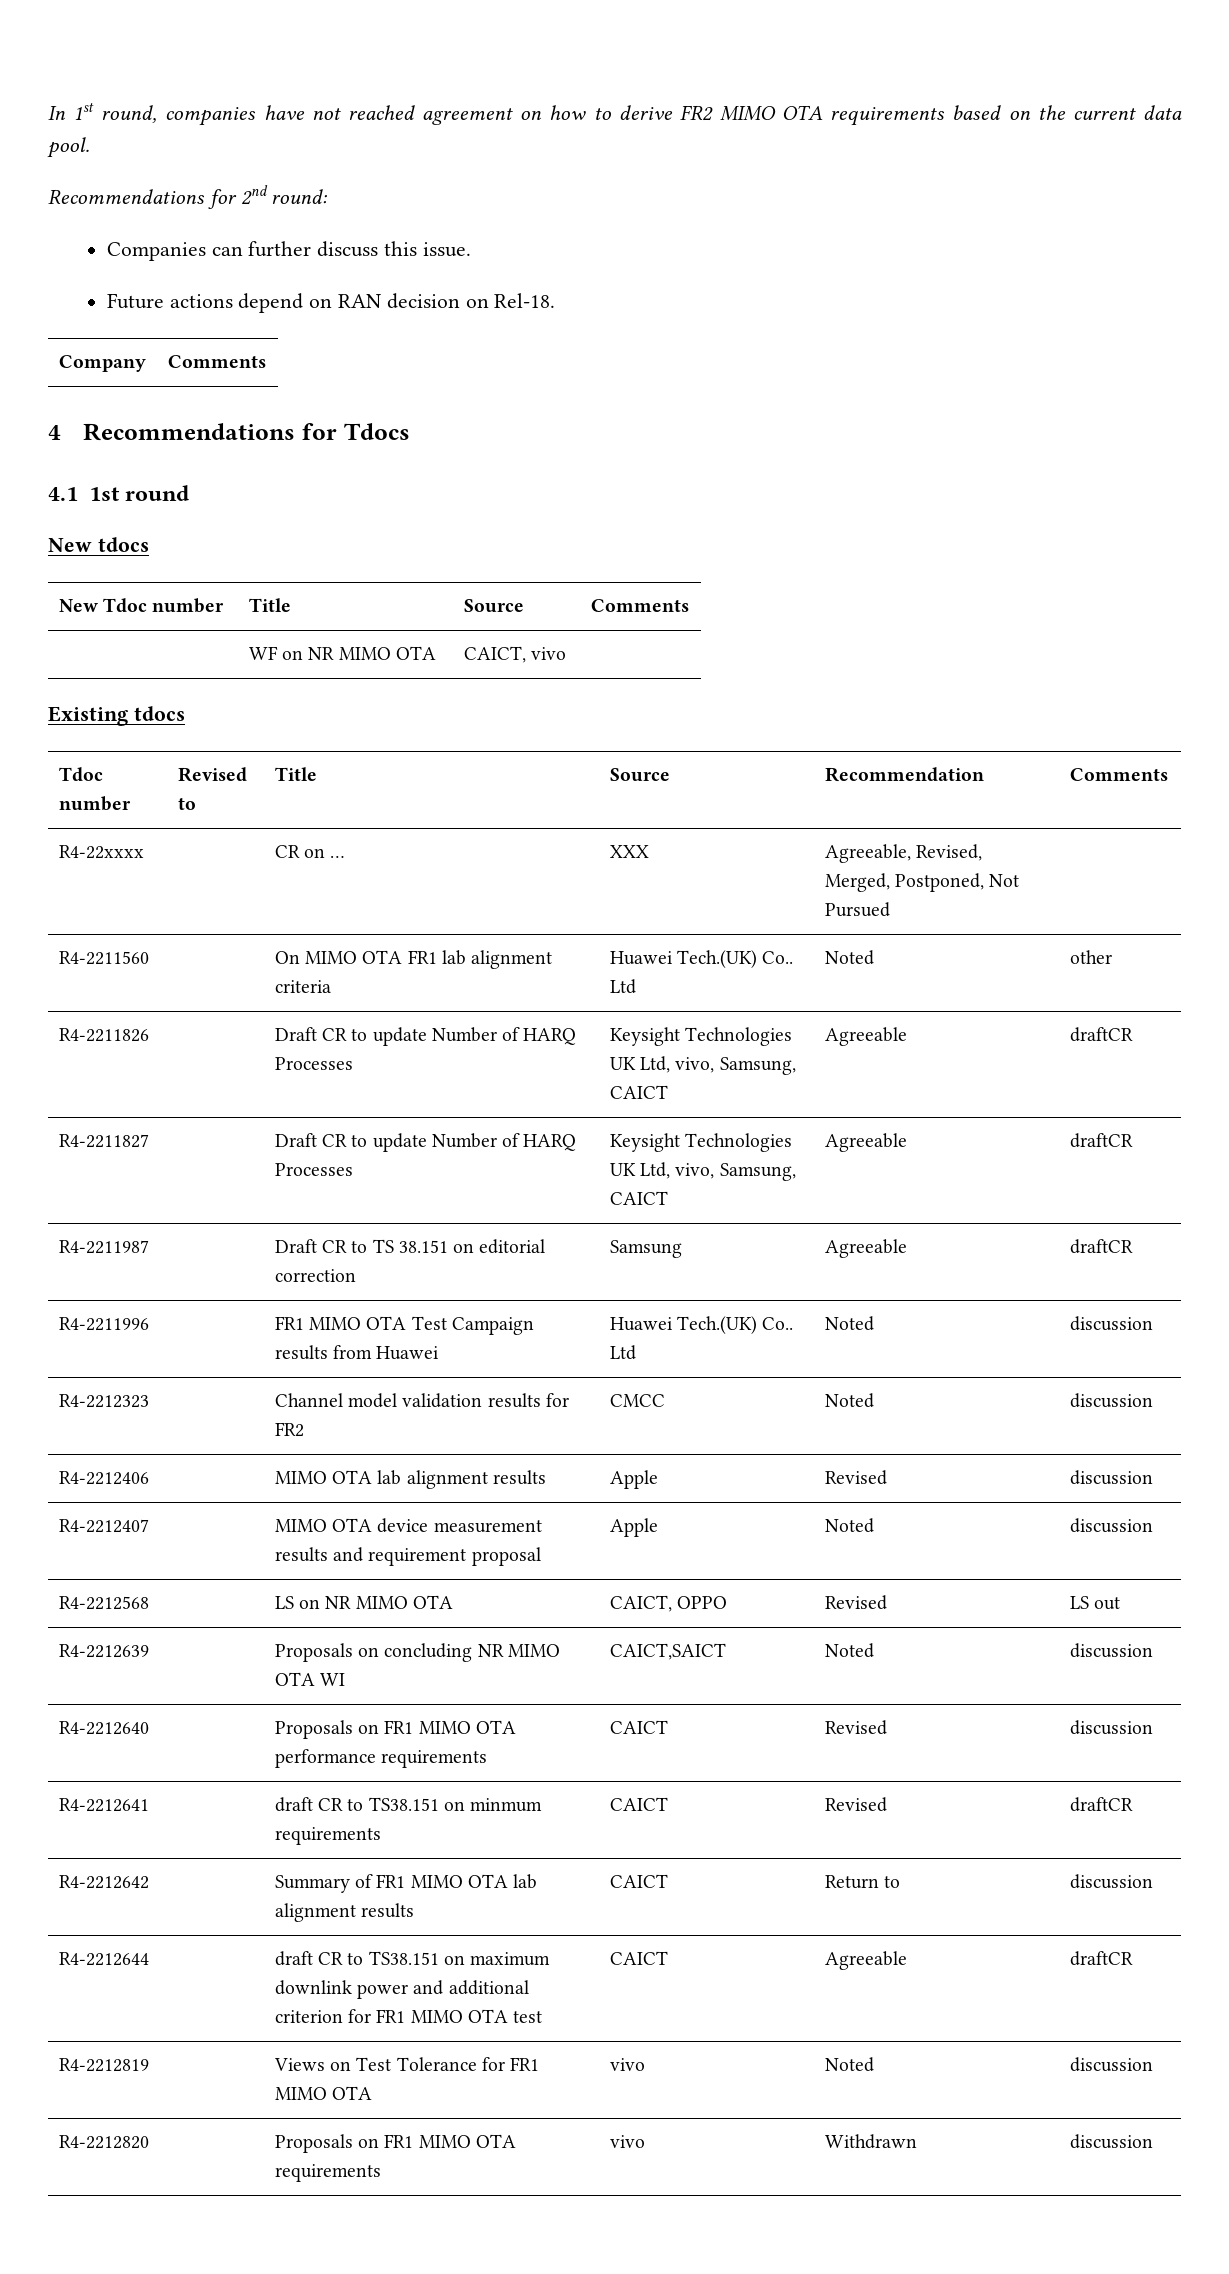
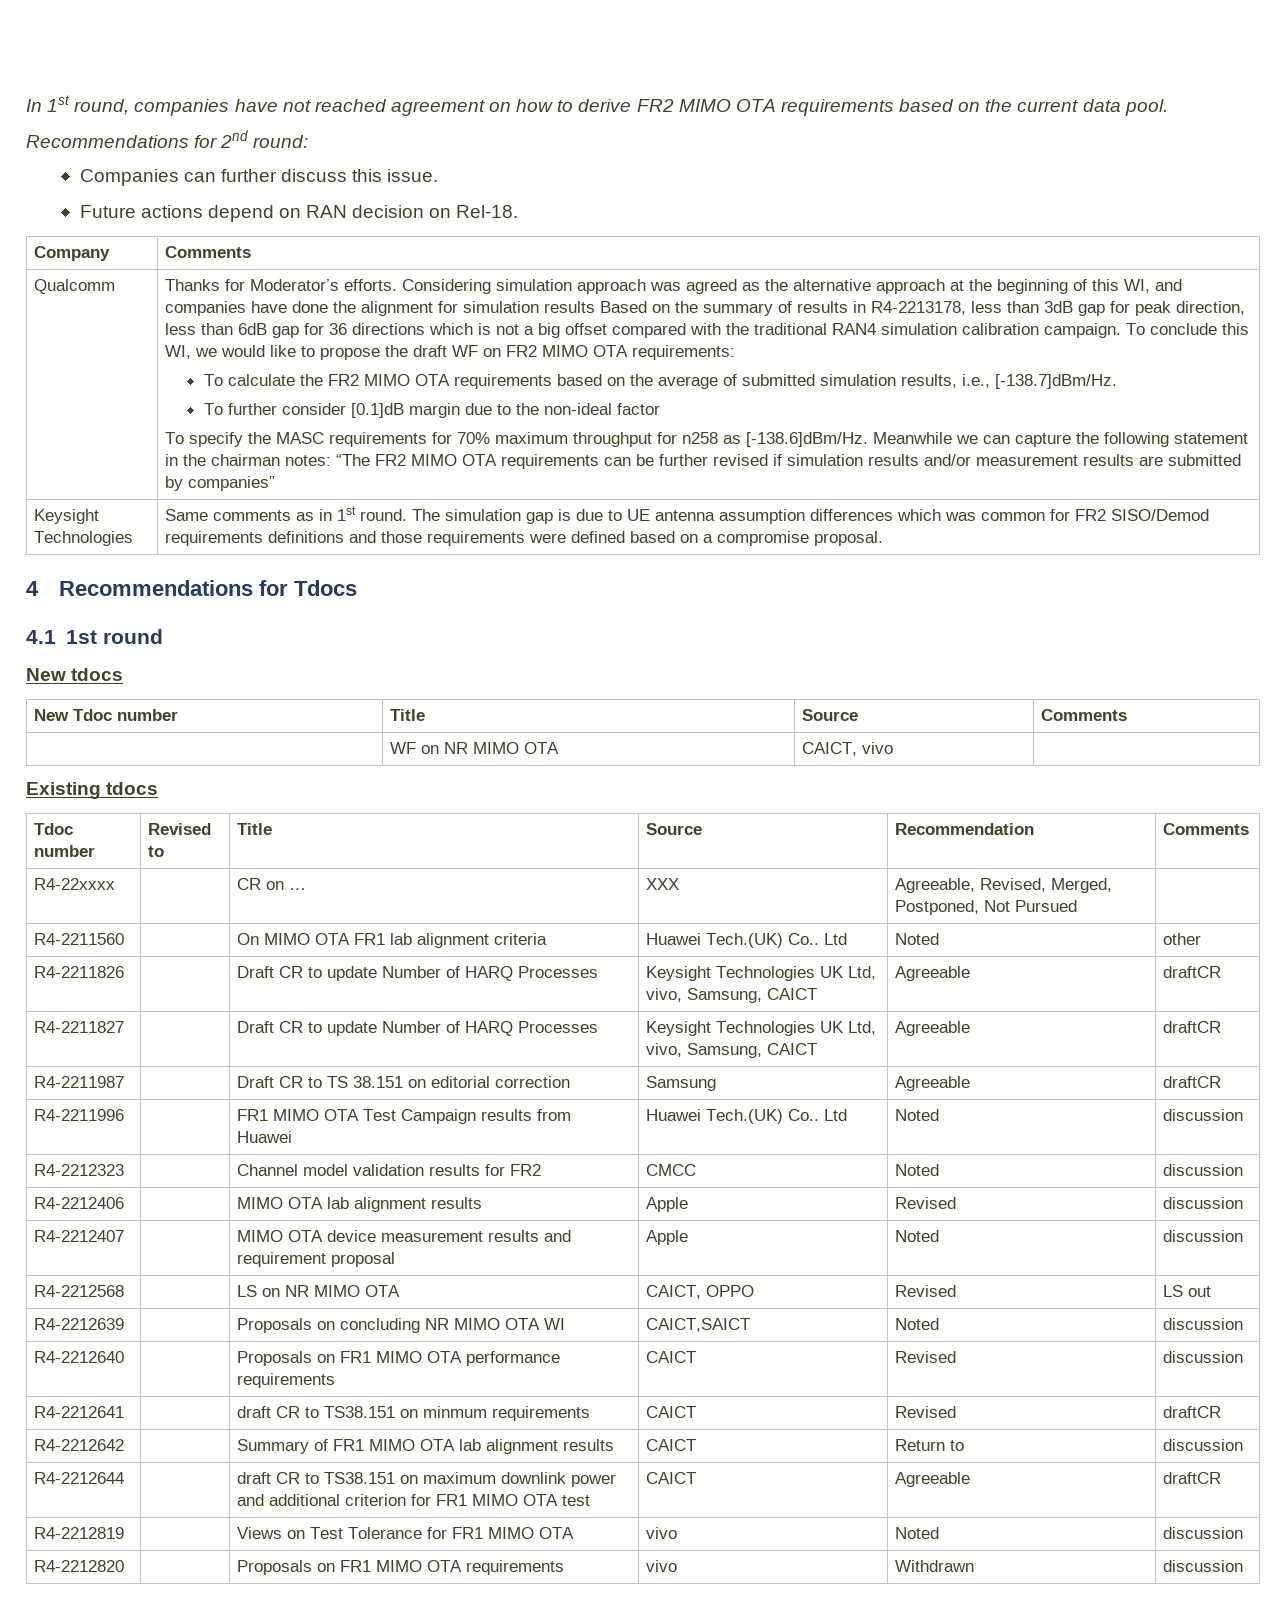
+ Qualcomm | Thanks for Moderator’s efforts. Considering simulation approach was agreed as the alternative approach at the beginning of this WI, and companies have done the alignment for simulation results Based on the summary of results in R4-2213178, less than 3dB gap for peak direction, less than 6dB gap for 36 directions which is not a big offset compared with the traditional RAN4 simulation calibration campaign. To conclude this WI, we would like to propose the draft WF on FR2 MIMO OTA requirements:
+ To calculate the FR2 MIMO OTA requirements based on the average of submitted simulation results, i.e., [-138.7]dBm/Hz.
+ To further consider [0.1]dB margin due to the non-ideal factor
+ To specify the MASC requirements for 70% maximum throughput for n258 as [-138.6]dBm/Hz. Meanwhile we can capture the following statement in the chairman notes: “The FR2 MIMO OTA requirements can be further revised if simulation results and/or measurement results are submitted by companies”
+ Keysight Technologies | Same comments as in 1st round. The simulation gap is due to UE antenna assumption differences which was common for FR2 SISO/Demod requirements definitions and those requirements were defined based on a compromise proposal.

